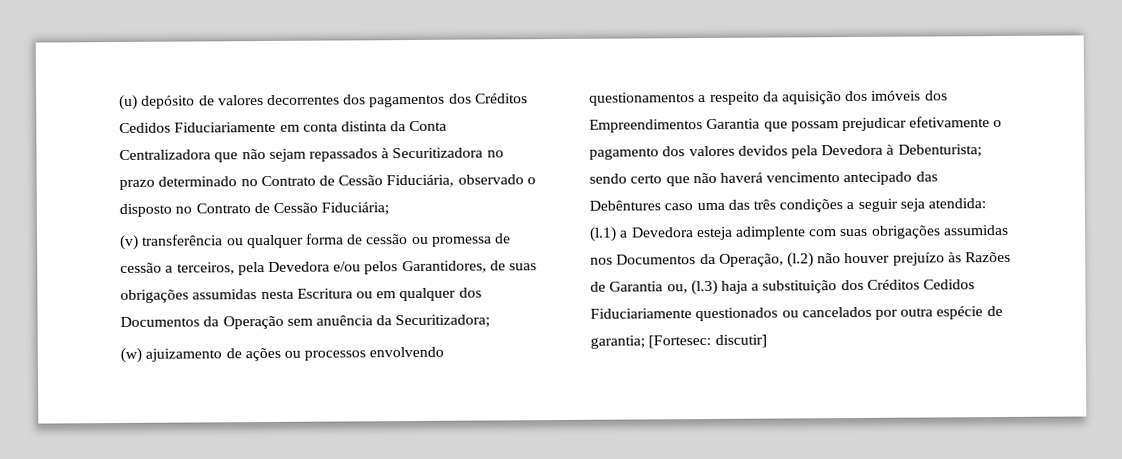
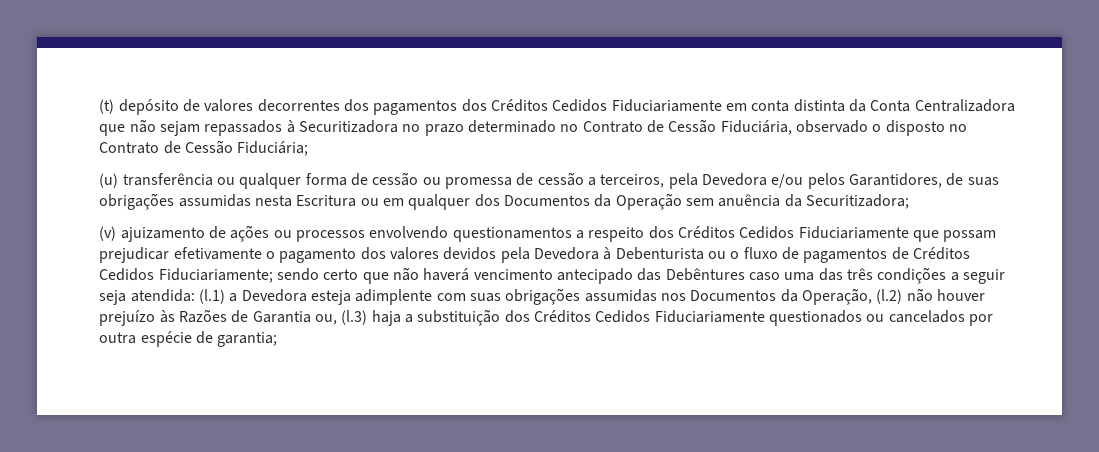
- (u) depósito de valores decorrentes dos pagamentos dos Créditos Cedidos Fiduciariamente em conta distinta da Conta Centralizadora que não sejam repassados à Securitizadora no prazo determinado no Contrato de Cessão Fiduciária, observado o disposto no Contrato de Cessão Fiduciária;
+ (t) depósito de valores decorrentes dos pagamentos dos Créditos Cedidos Fiduciariamente em conta distinta da Conta Centralizadora que não sejam repassados à Securitizadora no prazo determinado no Contrato de Cessão Fiduciária, observado o disposto no Contrato de Cessão Fiduciária;
- (v) transferência ou qualquer forma de cessão ou promessa de cessão a terceiros, pela Devedora e/ou pelos Garantidores, de suas obrigações assumidas nesta Escritura ou em qualquer dos Documentos da Operação sem anuência da Securitizadora;
+ (u) transferência ou qualquer forma de cessão ou promessa de cessão a terceiros, pela Devedora e/ou pelos Garantidores, de suas obrigações assumidas nesta Escritura ou em qualquer dos Documentos da Operação sem anuência da Securitizadora;
- (w) ajuizamento de ações ou processos envolvendo questionamentos a respeito da aquisição dos imóveis dos Empreendimentos Garantia que possam prejudicar efetivamente o pagamento dos valores devidos pela Devedora à Debenturista;
+ (v) ajuizamento de ações ou processos envolvendo questionamentos a respeito dos Créditos Cedidos Fiduciariamente que possam prejudicar efetivamente o pagamento dos valores devidos pela Devedora à Debenturista ou o fluxo de pagamentos de Créditos Cedidos Fiduciariamente;
- [Fortesec: discutir]

